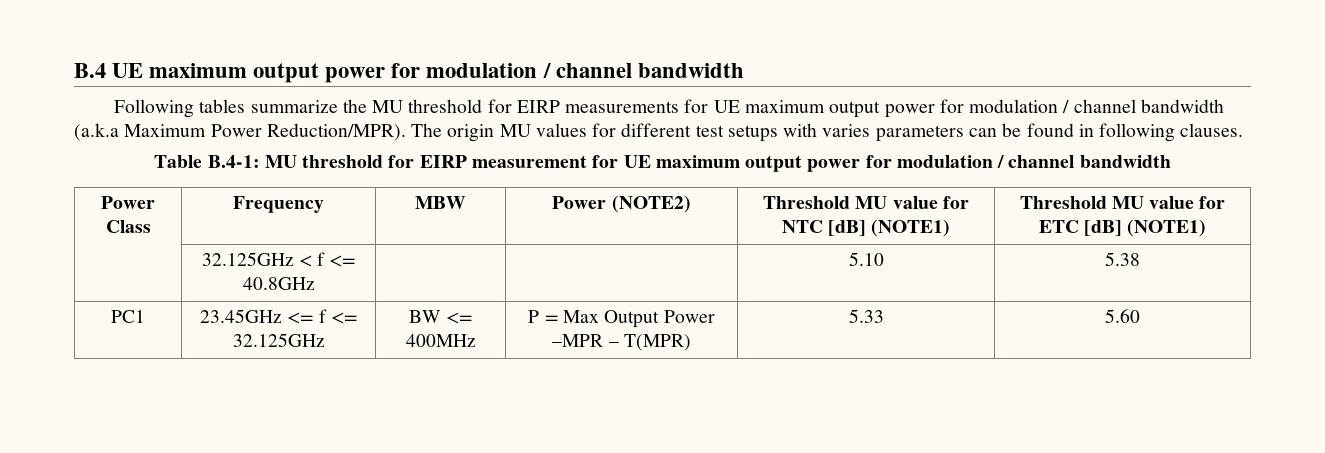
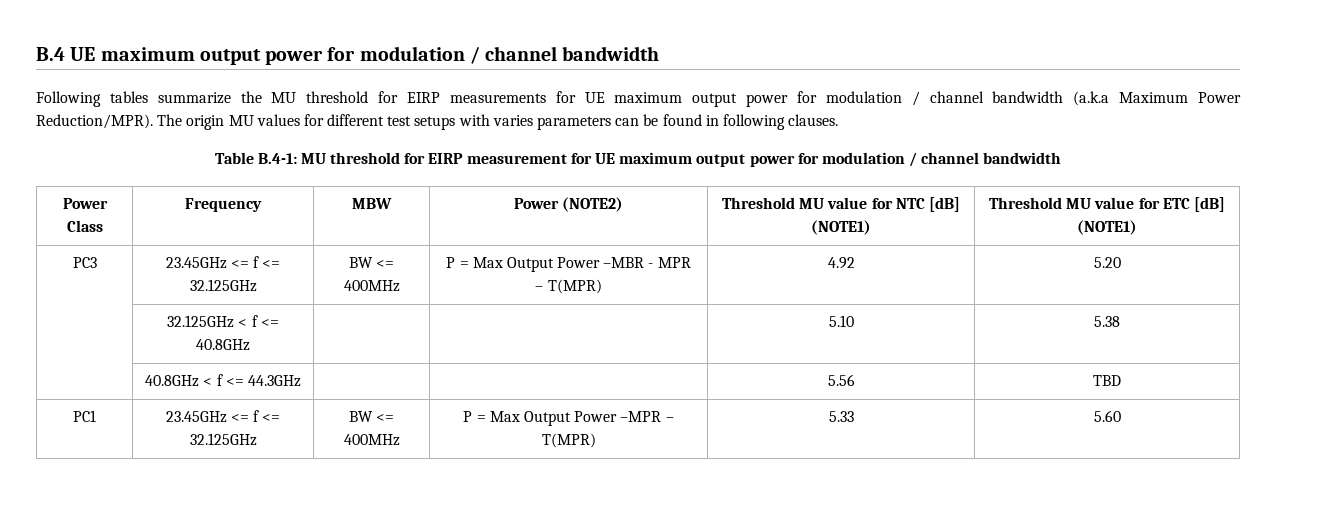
+ PC3 | 23.45GHz <= f <= 32.125GHz | BW <= 400MHz | P = Max Output Power –MBR - MPR – T(MPR) | 4.92 | 5.20
+ | 40.8GHz < f <= 44.3GHz | | | 5.56 | TBD

